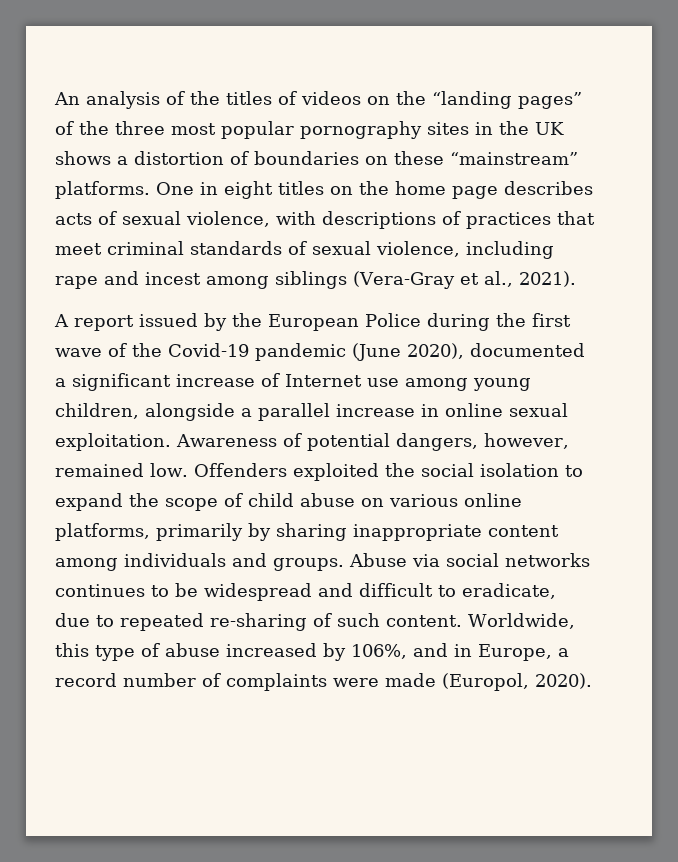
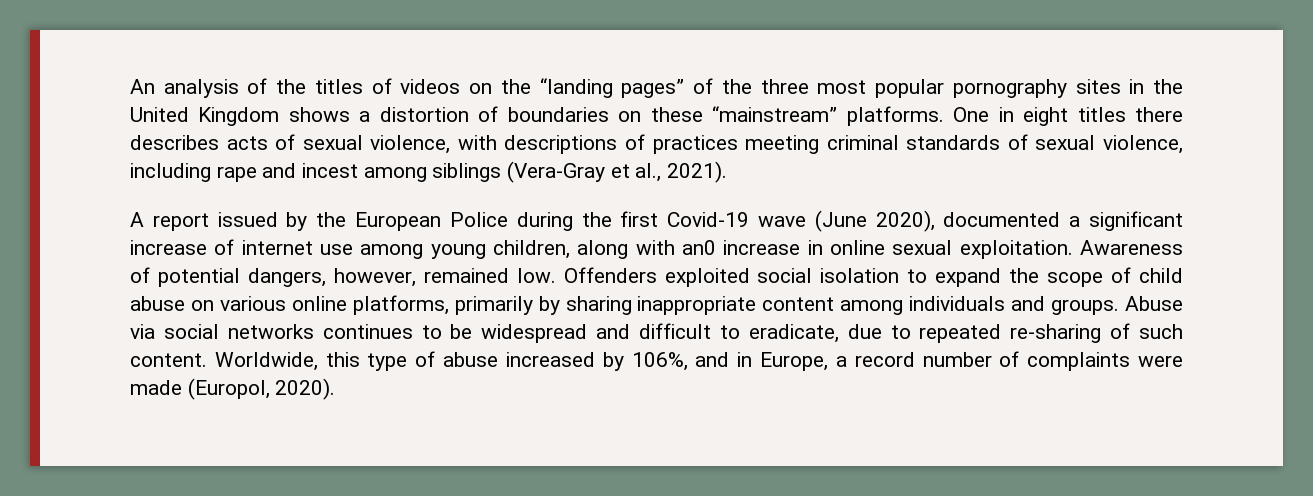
- An analysis of the titles of videos on the “landing pages” of the three most popular pornography sites in the UK shows a distortion of boundaries on these “mainstream” platforms.
+ An analysis of the titles of videos on the “landing pages” of the three most popular pornography sites in the United Kingdom shows a distortion of boundaries on these “mainstream” platforms.
- One in eight titles on the home page describes acts of sexual violence, with descriptions of practices that meet criminal standards of sexual violence, including rape and incest among siblings (Vera-Gray et al., 2021).
+ One in eight titles there describes acts of sexual violence, with descriptions of practices meeting criminal standards of sexual violence, including rape and incest among siblings (Vera-Gray et al., 2021).
- A report issued by the European Police during the first wave of the Covid-19 pandemic (June 2020), documented a significant increase of Internet use among young children, alongside a parallel increase in online sexual exploitation.
+ A report issued by the European Police during the first Covid-19 wave (June 2020), documented a significant increase of internet use among young children, along with an0 increase in online sexual exploitation.
- Offenders exploited the social isolation to expand the scope of child abuse on various online platforms, primarily by sharing inappropriate content among individuals and groups.
+ Offenders exploited social isolation to expand the scope of child abuse on various online platforms, primarily by sharing inappropriate content among individuals and groups.

